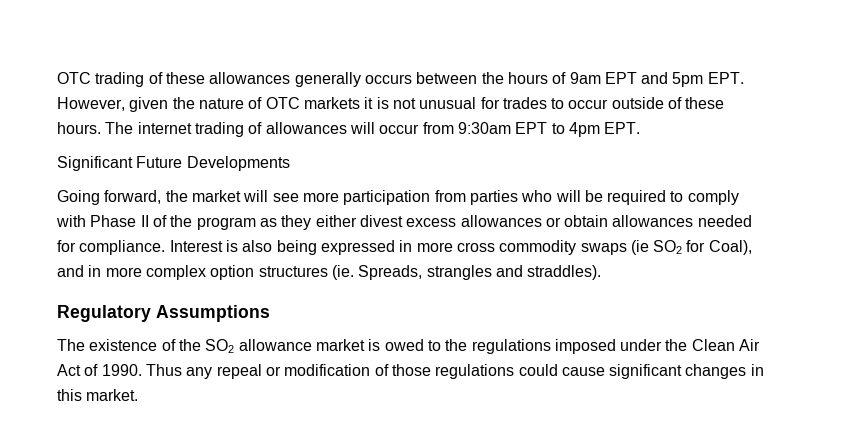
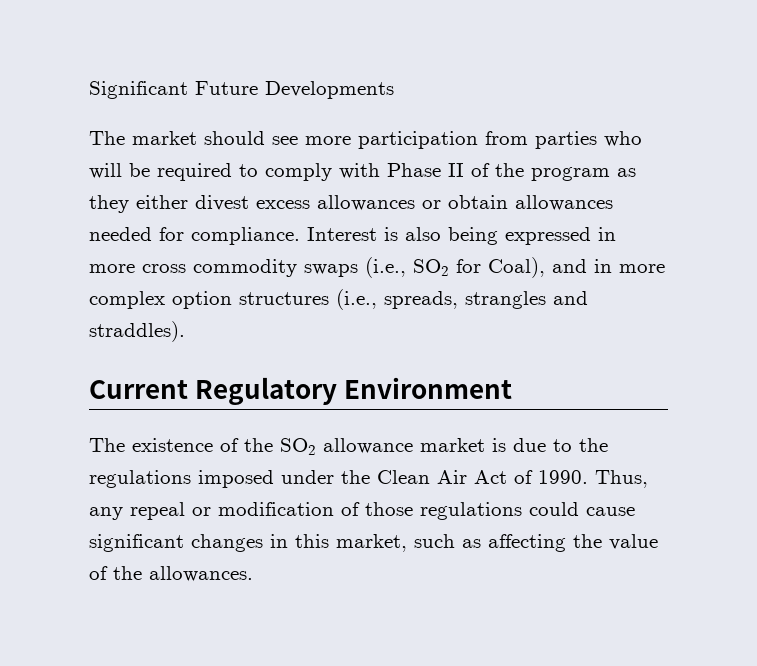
- OTC trading of these allowances generally occurs between the hours of 9am EPT and 5pm EPT. However, given the nature of OTC markets it is not unusual for trades to occur outside of these hours. The internet trading of allowances will occur from 9:30am EPT to 4pm EPT.
  Significant Future Developments
- Going forward, the market will see more participation from parties who will be required to comply with Phase II of the program as they either divest excess allowances or obtain allowances needed for compliance.
+ The market should see more participation from parties who will be required to comply with Phase II of the program as they either divest excess allowances or obtain allowances needed for compliance.
- Interest is also being expressed in more cross commodity swaps (ie SO2 for Coal), and in more complex option structures (ie. Spreads, strangles and straddles).
+ Interest is also being expressed in more cross commodity swaps (i.e., SO2 for Coal), and in more complex option structures (i.e., spreads, strangles and straddles).
- Regulatory Assumptions
+ Current Regulatory Environment
- The existence of the SO2 allowance market is owed to the regulations imposed under the Clean Air Act of 1990.
+ The existence of the SO2 allowance market is due to the regulations imposed under the Clean Air Act of 1990.
- Thus any repeal or modification of those regulations could cause significant changes in this market.
+ Thus, any repeal or modification of those regulations could cause significant changes in this market, such as affecting the value of the allowances.

